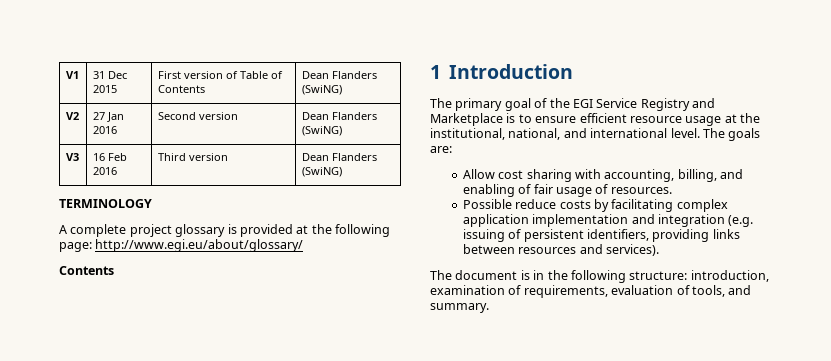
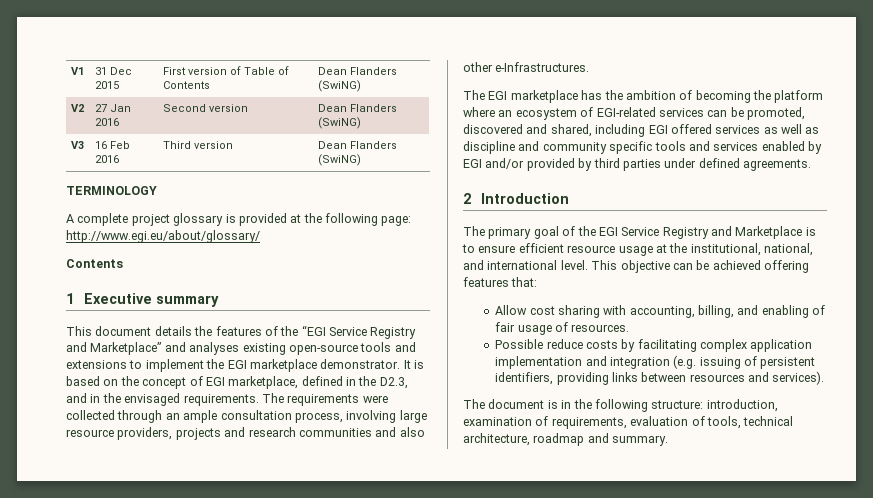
- 1 Introduction
+ 1 Executive summary
+ This document details the features of the “EGI Service Registry and Marketplace” and analyses existing open-source tools and extensions to implement the EGI marketplace demonstrator. It is based on the concept of EGI marketplace, defined in the D2.3, and in the envisaged requirements. The requirements were collected through an ample consultation process, involving large resource providers, projects and research communities and also other e-Infrastructures.
+ The EGI marketplace has the ambition of becoming the platform where an ecosystem of EGI-related services can be promoted, discovered and shared, including EGI offered services as well as discipline and community specific tools and services enabled by EGI and/or provided by third parties under defined agreements.
+ 2 Introduction
- The goals are:
+ This objective can be achieved offering features that:
- The document is in the following structure: introduction, examination of requirements, evaluation of tools, and summary.
+ The document is in the following structure: introduction, examination of requirements, evaluation of tools, technical architecture, roadmap and summary.

